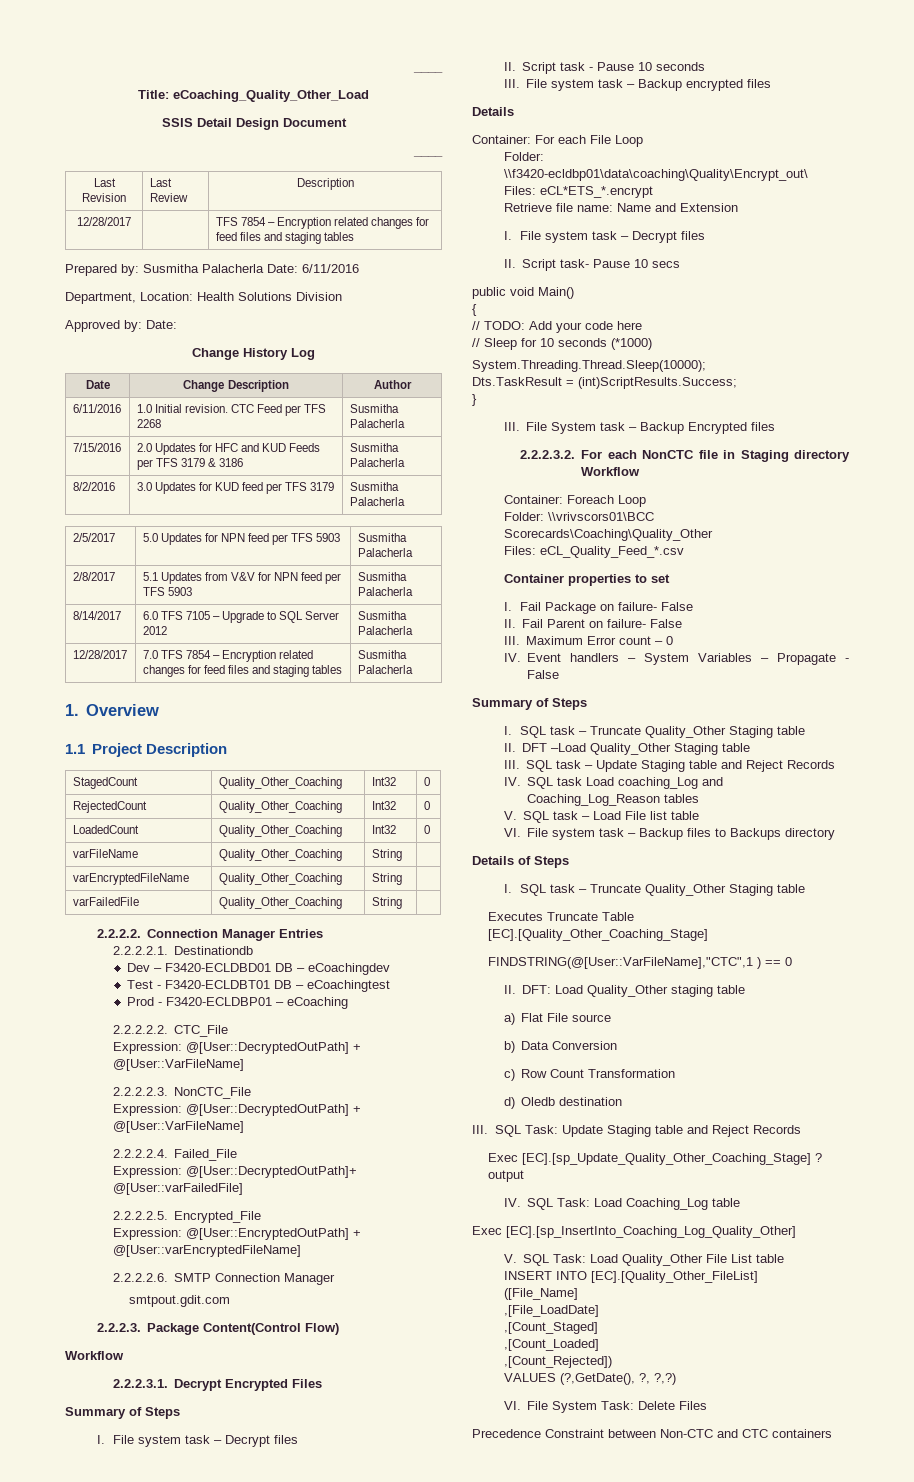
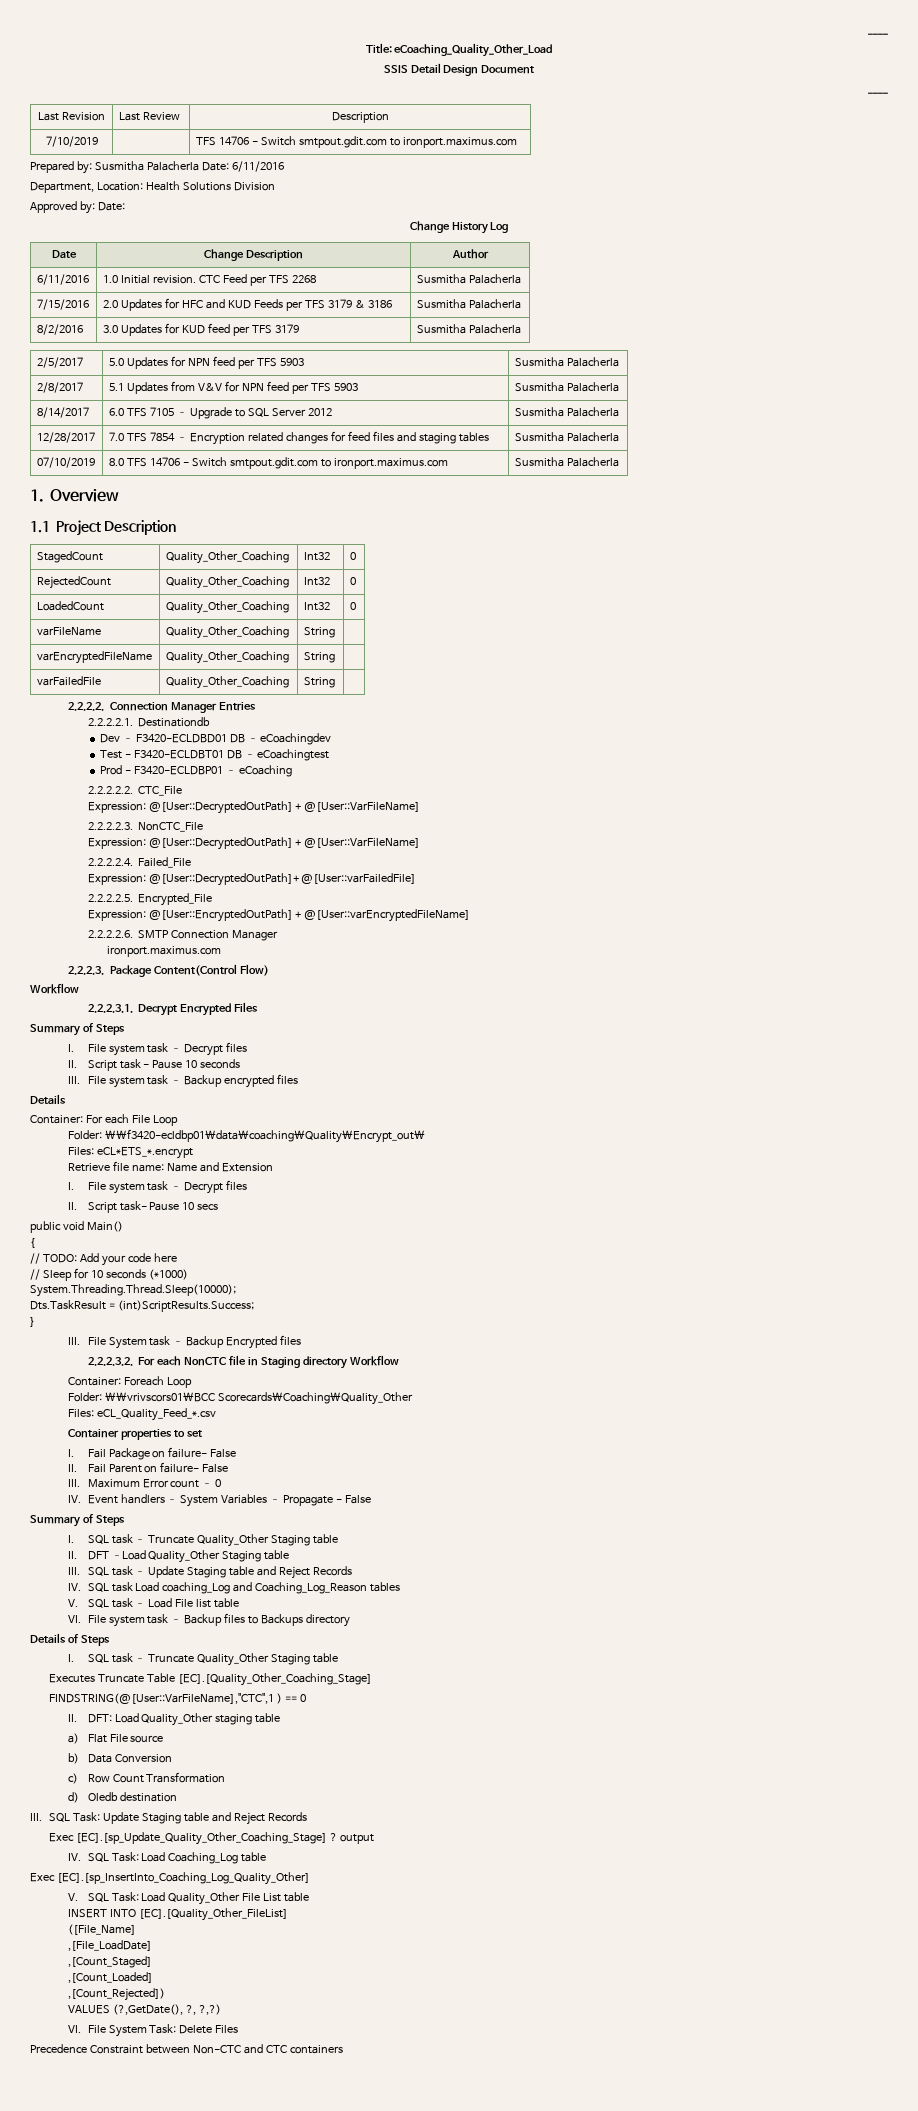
- 12/28/2017 | | TFS 7854 – Encryption related changes for feed files and staging tables
+ 7/10/2019 | | TFS 14706 - Switch smtpout.gdit.com to ironport.maximus.com
+ 07/10/2019 | 8.0 TFS 14706 - Switch smtpout.gdit.com to ironport.maximus.com | Susmitha Palacherla
  2.2.2.2.6. SMTP Connection Manager
- smtpout.gdit.com
+ ironport.maximus.com

